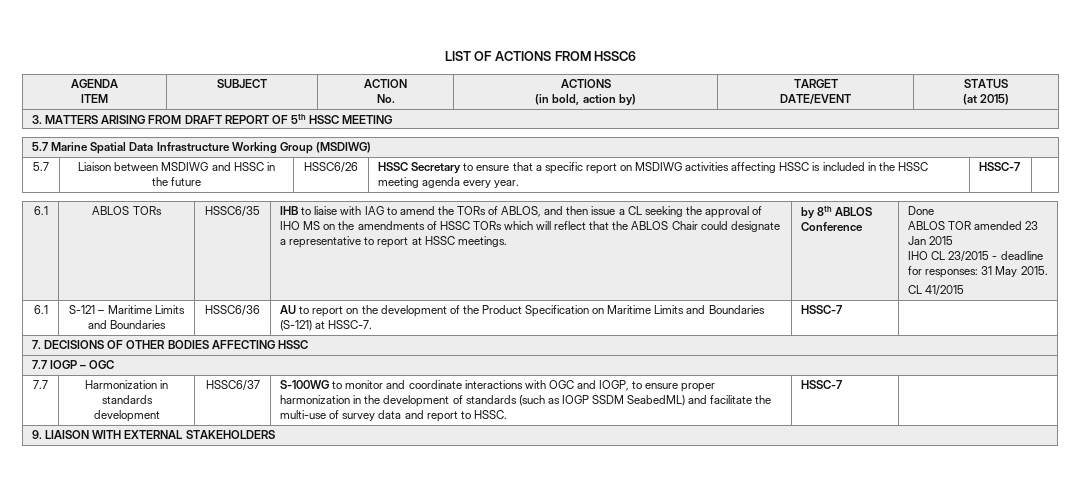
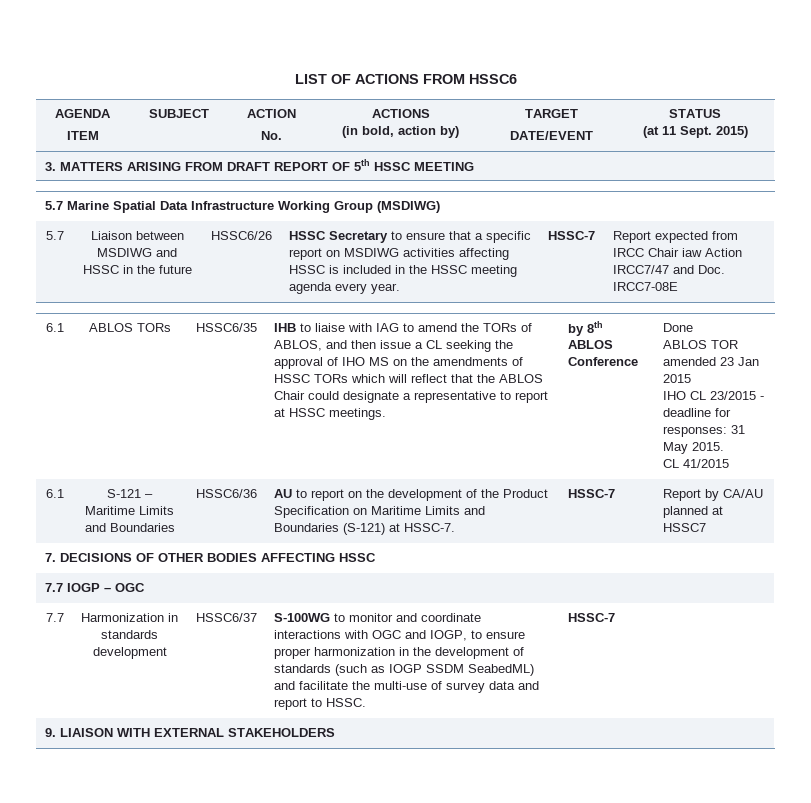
  AGENDA
  ITEM | SUBJECT | ACTION
  No. | ACTIONS
  (in bold, action by) | TARGET
  DATE/EVENT | STATUS
- (at 2015)
+ (at 11 Sept. 2015)
+ Report expected from IRCC Chair iaw Action IRCC7/47 and Doc. IRCC7-08E
- 6.1 | S-121 – Maritime Limits and Boundaries | HSSC6/36 | AU to report on the development of the Product Specification on Maritime Limits and Boundaries (S-121) at HSSC-7. | HSSC-7 |
+ 6.1 | S-121 – Maritime Limits and Boundaries | HSSC6/36 | AU to report on the development of the Product Specification on Maritime Limits and Boundaries (S-121) at HSSC-7. | HSSC-7 | Report by CA/AU planned at HSSC7

